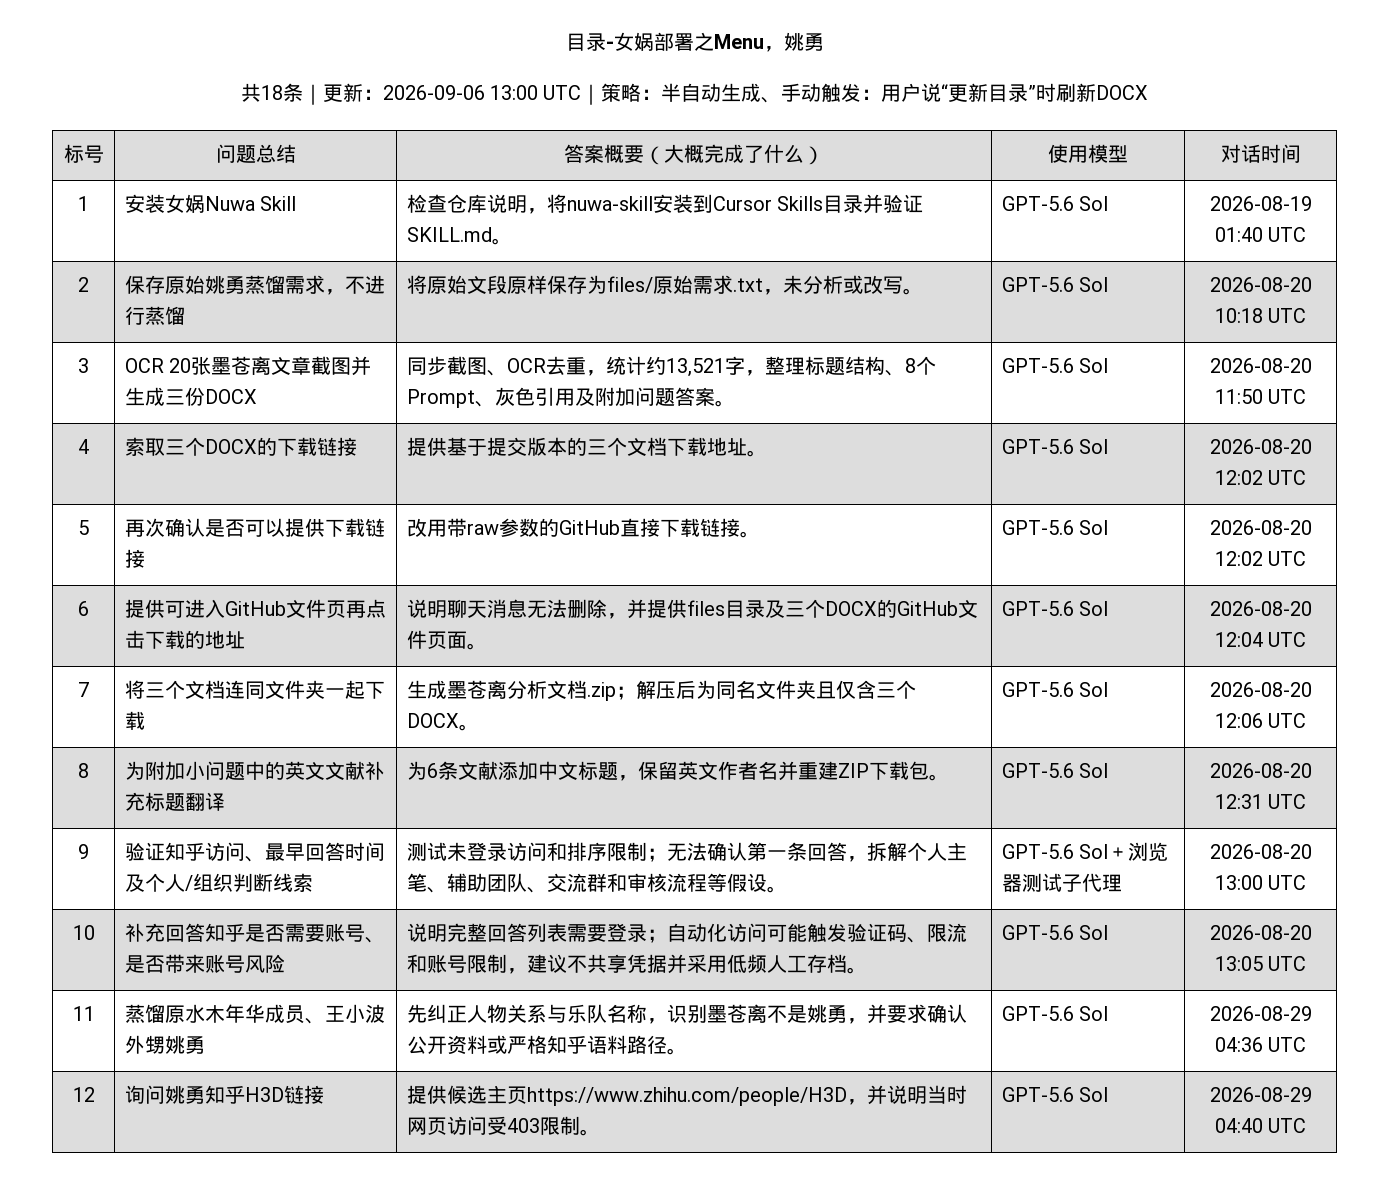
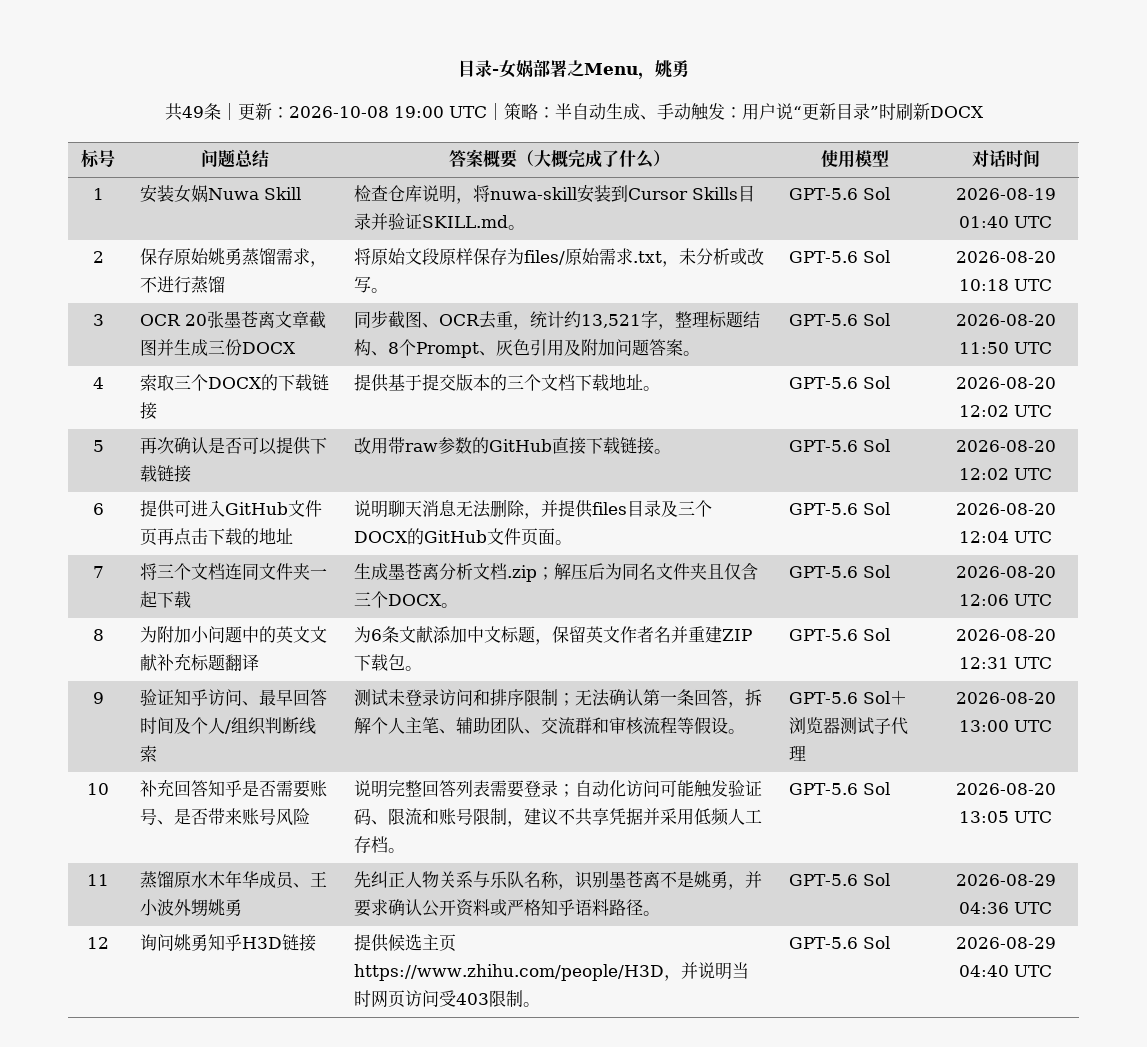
- 共18条｜更新：2026-09-06 13:00 UTC｜策略：半自动生成、手动触发：用户说“更新目录”时刷新DOCX
+ 共49条｜更新：2026-10-08 19:00 UTC｜策略：半自动生成、手动触发：用户说“更新目录”时刷新DOCX

